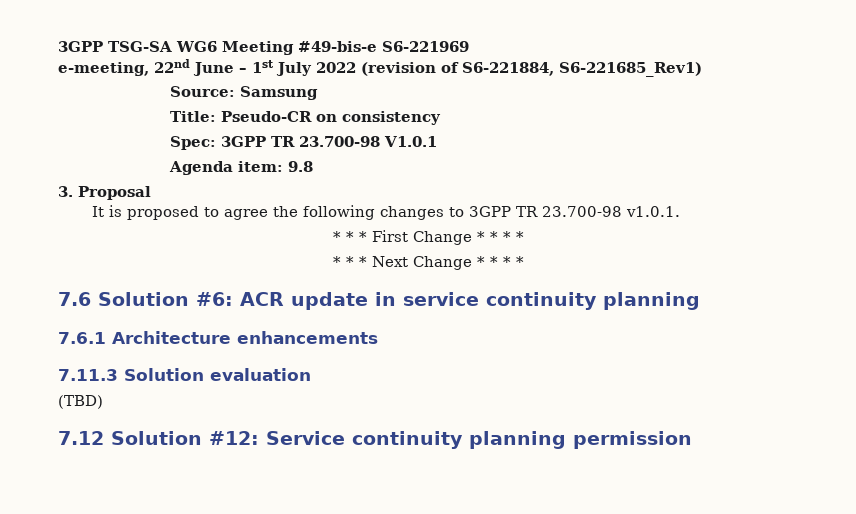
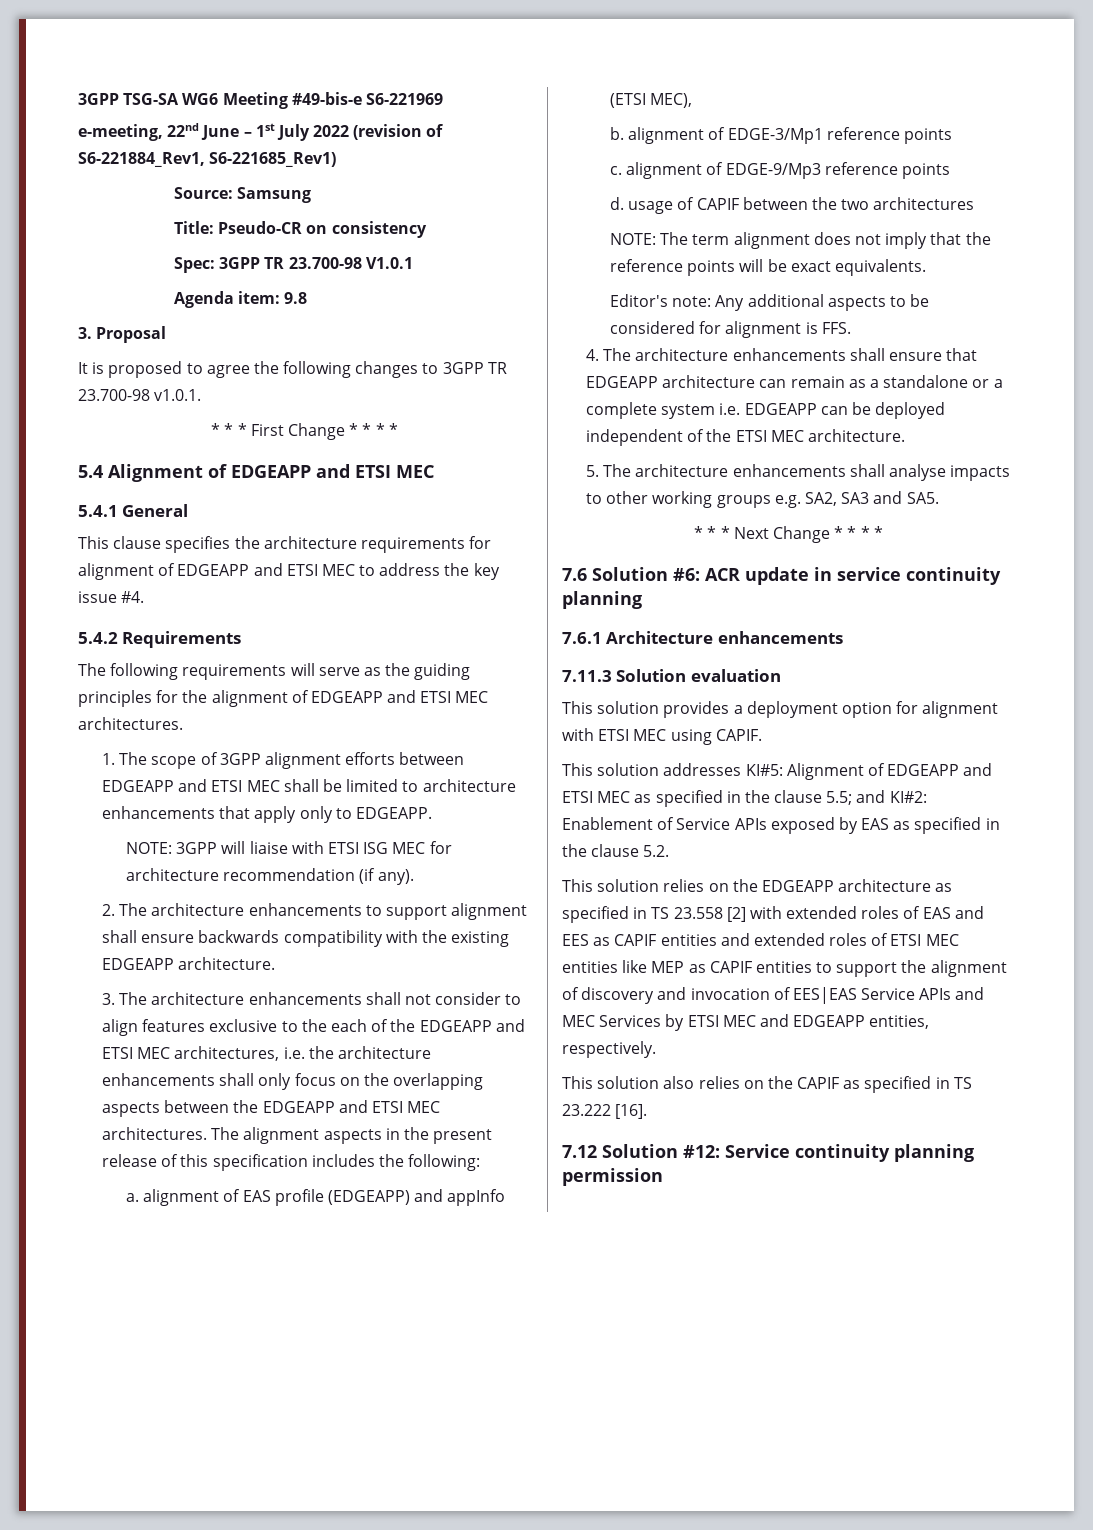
- e-meeting, 22nd June – 1st July 2022 (revision of S6-221884, S6-221685_Rev1)
+ e-meeting, 22nd June – 1st July 2022 (revision of S6-221884_Rev1, S6-221685_Rev1)
+ 5.4 Alignment of EDGEAPP and ETSI MEC
+ 5.4.1 General
+ This clause specifies the architecture requirements for alignment of EDGEAPP and ETSI MEC to address the key issue #4.
+ 5.4.2 Requirements
+ The following requirements will serve as the guiding principles for the alignment of EDGEAPP and ETSI MEC architectures.
+ 1. The scope of 3GPP alignment efforts between EDGEAPP and ETSI MEC shall be limited to architecture enhancements that apply only to EDGEAPP.
+ NOTE: 3GPP will liaise with ETSI ISG MEC for architecture recommendation (if any).
+ 2. The architecture enhancements to support alignment shall ensure backwards compatibility with the existing EDGEAPP architecture.
+ 3. The architecture enhancements shall not consider to align features exclusive to the each of the EDGEAPP and ETSI MEC architectures, i.e. the architecture enhancements shall only focus on the overlapping aspects between the EDGEAPP and ETSI MEC architectures. The alignment aspects in the present release of this specification includes the following:
+ a. alignment of EAS profile (EDGEAPP) and appInfo (ETSI MEC),
+ b. alignment of EDGE-3/Mp1 reference points
+ c. alignment of EDGE-9/Mp3 reference points
+ d. usage of CAPIF between the two architectures
+ NOTE: The term alignment does not imply that the reference points will be exact equivalents.
+ Editor's note: Any additional aspects to be considered for alignment is FFS.
+ 4. The architecture enhancements shall ensure that EDGEAPP architecture can remain as a standalone or a complete system i.e. EDGEAPP can be deployed independent of the ETSI MEC architecture.
+ 5. The architecture enhancements shall analyse impacts to other working groups e.g. SA2, SA3 and SA5.
- (TBD)
+ This solution provides a deployment option for alignment with ETSI MEC using CAPIF.
+ This solution addresses KI#5: Alignment of EDGEAPP and ETSI MEC as specified in the clause 5.5; and KI#2: Enablement of Service APIs exposed by EAS as specified in the clause 5.2.
+ This solution relies on the EDGEAPP architecture as specified in TS 23.558 [2] with extended roles of EAS and EES as CAPIF entities and extended roles of ETSI MEC entities like MEP as CAPIF entities to support the alignment of discovery and invocation of EES|EAS Service APIs and MEC Services by ETSI MEC and EDGEAPP entities, respectively.
+ This solution also relies on the CAPIF as specified in TS 23.222 [16].

